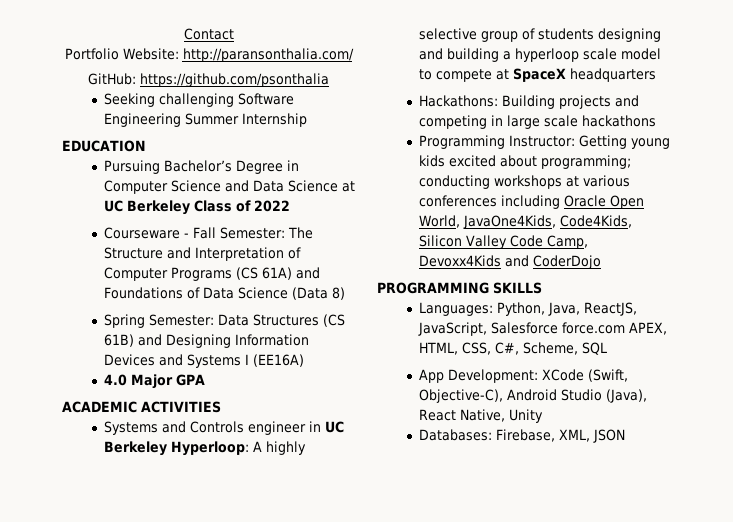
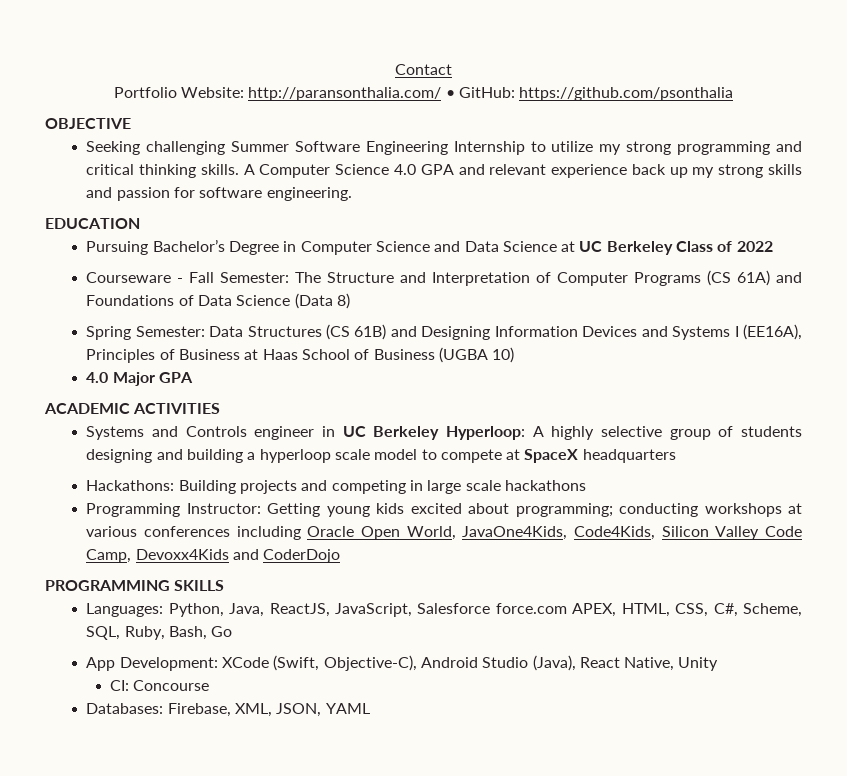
- Portfolio Website: http://paransonthalia.com/
- GitHub: https://github.com/psonthalia
+ Portfolio Website: http://paransonthalia.com/ • GitHub: https://github.com/psonthalia
+ OBJECTIVE
- Seeking challenging Software Engineering Summer Internship
+ Seeking challenging Summer Software Engineering Internship to utilize my strong programming and critical thinking skills. A Computer Science 4.0 GPA and relevant experience back up my strong skills and passion for software engineering.
- Spring Semester: Data Structures (CS 61B) and Designing Information Devices and Systems I (EE16A)
+ Spring Semester: Data Structures (CS 61B) and Designing Information Devices and Systems I (EE16A), Principles of Business at Haas School of Business (UGBA 10)
- Languages: Python, Java, ReactJS, JavaScript, Salesforce force.com APEX, HTML, CSS, C#, Scheme, SQL
+ Languages: Python, Java, ReactJS, JavaScript, Salesforce force.com APEX, HTML, CSS, C#, Scheme, SQL, Ruby, Bash, Go
+ CI: Concourse
- Databases: Firebase, XML, JSON
+ Databases: Firebase, XML, JSON, YAML

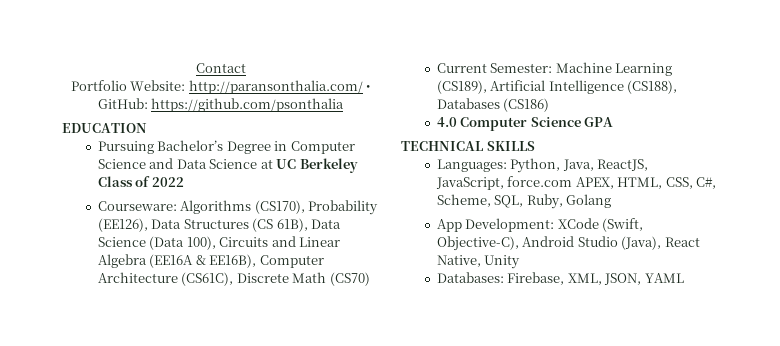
- OBJECTIVE
- Seeking challenging Summer Software Engineering Internship to utilize my strong programming and critical thinking skills. A Computer Science 4.0 GPA and relevant experience back up my strong skills and passion for software engineering.
- Courseware - Fall Semester: The Structure and Interpretation of Computer Programs (CS 61A) and Foundations of Data Science (Data 8)
- Spring Semester: Data Structures (CS 61B) and Designing Information Devices and Systems I (EE16A), Principles of Business at Haas School of Business (UGBA 10)
- 4.0 Major GPA
+ Courseware: Algorithms (CS170), Probability (EE126), Data Structures (CS 61B), Data Science (Data 100), Circuits and Linear Algebra (EE16A & EE16B), Computer Architecture (CS61C), Discrete Math (CS70)
+ Current Semester: Machine Learning (CS189), Artificial Intelligence (CS188), Databases (CS186)
+ 4.0 Computer Science GPA
- ACADEMIC ACTIVITIES
- Systems and Controls engineer in UC Berkeley Hyperloop: A highly selective group of students designing and building a hyperloop scale model to compete at SpaceX headquarters
- Hackathons: Building projects and competing in large scale hackathons
- Programming Instructor: Getting young kids excited about programming; conducting workshops at various conferences including Oracle Open World, JavaOne4Kids, Code4Kids, Silicon Valley Code Camp, Devoxx4Kids and CoderDojo
- PROGRAMMING SKILLS
+ TECHNICAL SKILLS
- Languages: Python, Java, ReactJS, JavaScript, Salesforce force.com APEX, HTML, CSS, C#, Scheme, SQL, Ruby, Bash, Go
+ Languages: Python, Java, ReactJS, JavaScript, force.com APEX, HTML, CSS, C#, Scheme, SQL, Ruby, Golang
- CI: Concourse

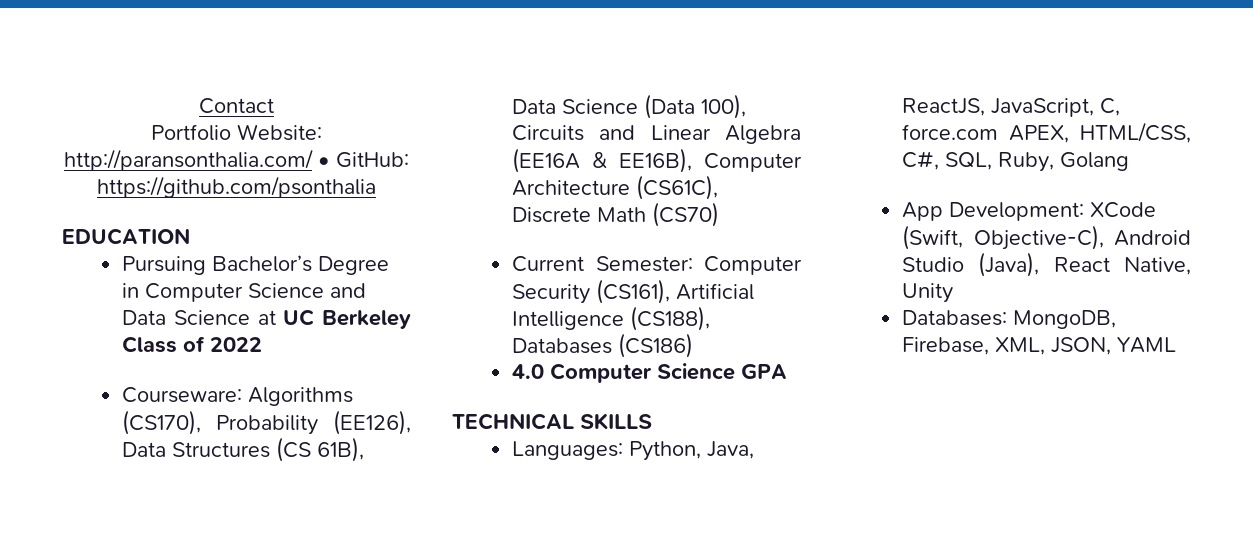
- Current Semester: Machine Learning (CS189), Artificial Intelligence (CS188), Databases (CS186)
+ Current Semester: Computer Security (CS161), Artificial Intelligence (CS188), Databases (CS186)
- Languages: Python, Java, ReactJS, JavaScript, force.com APEX, HTML, CSS, C#, Scheme, SQL, Ruby, Golang
+ Languages: Python, Java, ReactJS, JavaScript, C, force.com APEX, HTML/CSS, C#, SQL, Ruby, Golang
- Databases: Firebase, XML, JSON, YAML
+ Databases: MongoDB, Firebase, XML, JSON, YAML

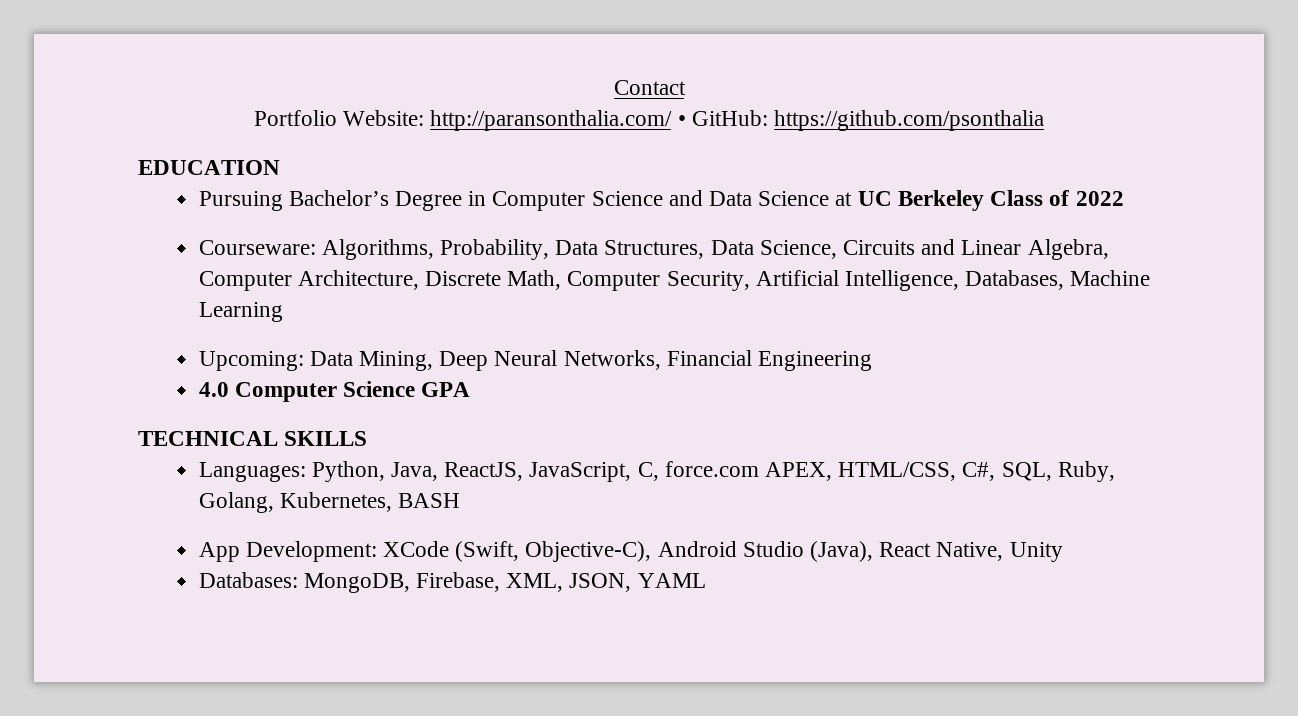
- Courseware: Algorithms (CS170), Probability (EE126), Data Structures (CS 61B), Data Science (Data 100), Circuits and Linear Algebra (EE16A & EE16B), Computer Architecture (CS61C), Discrete Math (CS70)
- Current Semester: Computer Security (CS161), Artificial Intelligence (CS188), Databases (CS186)
+ Courseware: Algorithms, Probability, Data Structures, Data Science, Circuits and Linear Algebra, Computer Architecture, Discrete Math, Computer Security, Artificial Intelligence, Databases, Machine Learning
+ Upcoming: Data Mining, Deep Neural Networks, Financial Engineering
- Languages: Python, Java, ReactJS, JavaScript, C, force.com APEX, HTML/CSS, C#, SQL, Ruby, Golang
+ Languages: Python, Java, ReactJS, JavaScript, C, force.com APEX, HTML/CSS, C#, SQL, Ruby, Golang, Kubernetes, BASH

